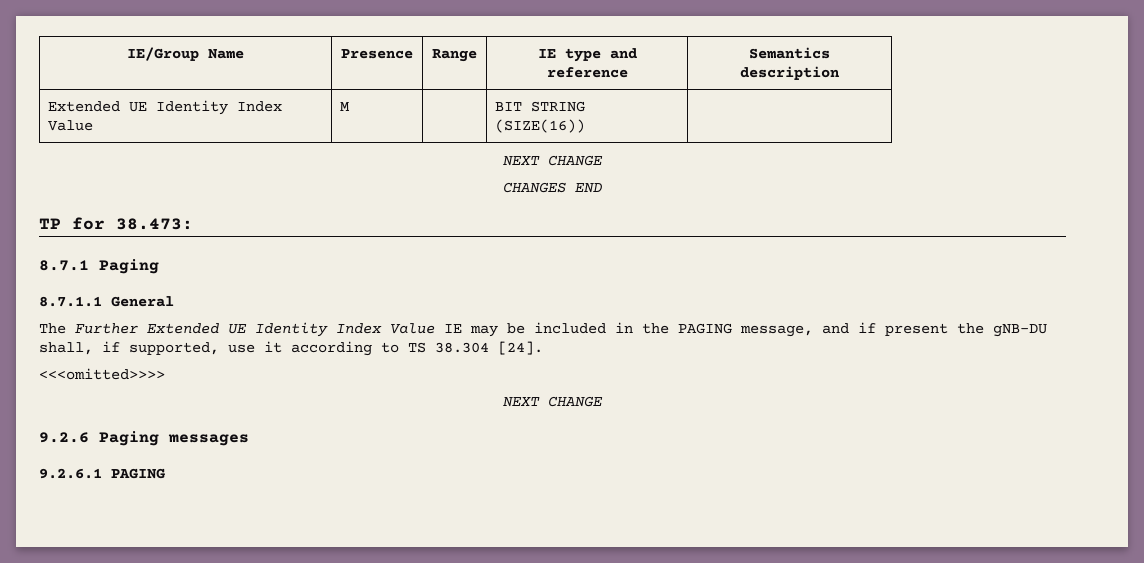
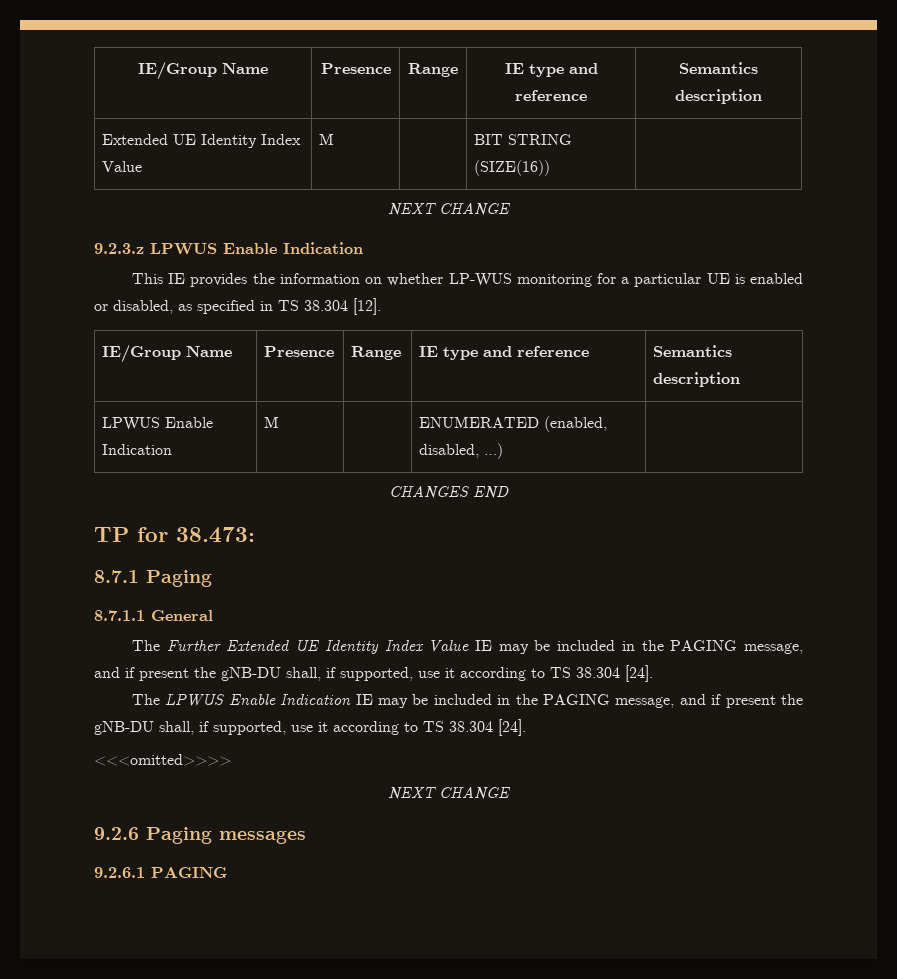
+ 9.2.3.z LPWUS Enable Indication
+ This IE provides the information on whether LP-WUS monitoring for a particular UE is enabled or disabled, as specified in TS 38.304 [12].
+ IE/Group Name | Presence | Range | IE type and reference | Semantics description
+ LPWUS Enable Indication | M | | ENUMERATED (enabled, disabled, …) |
+ The LPWUS Enable Indication IE may be included in the PAGING message, and if present the gNB-DU shall, if supported, use it according to TS 38.304 [24].

